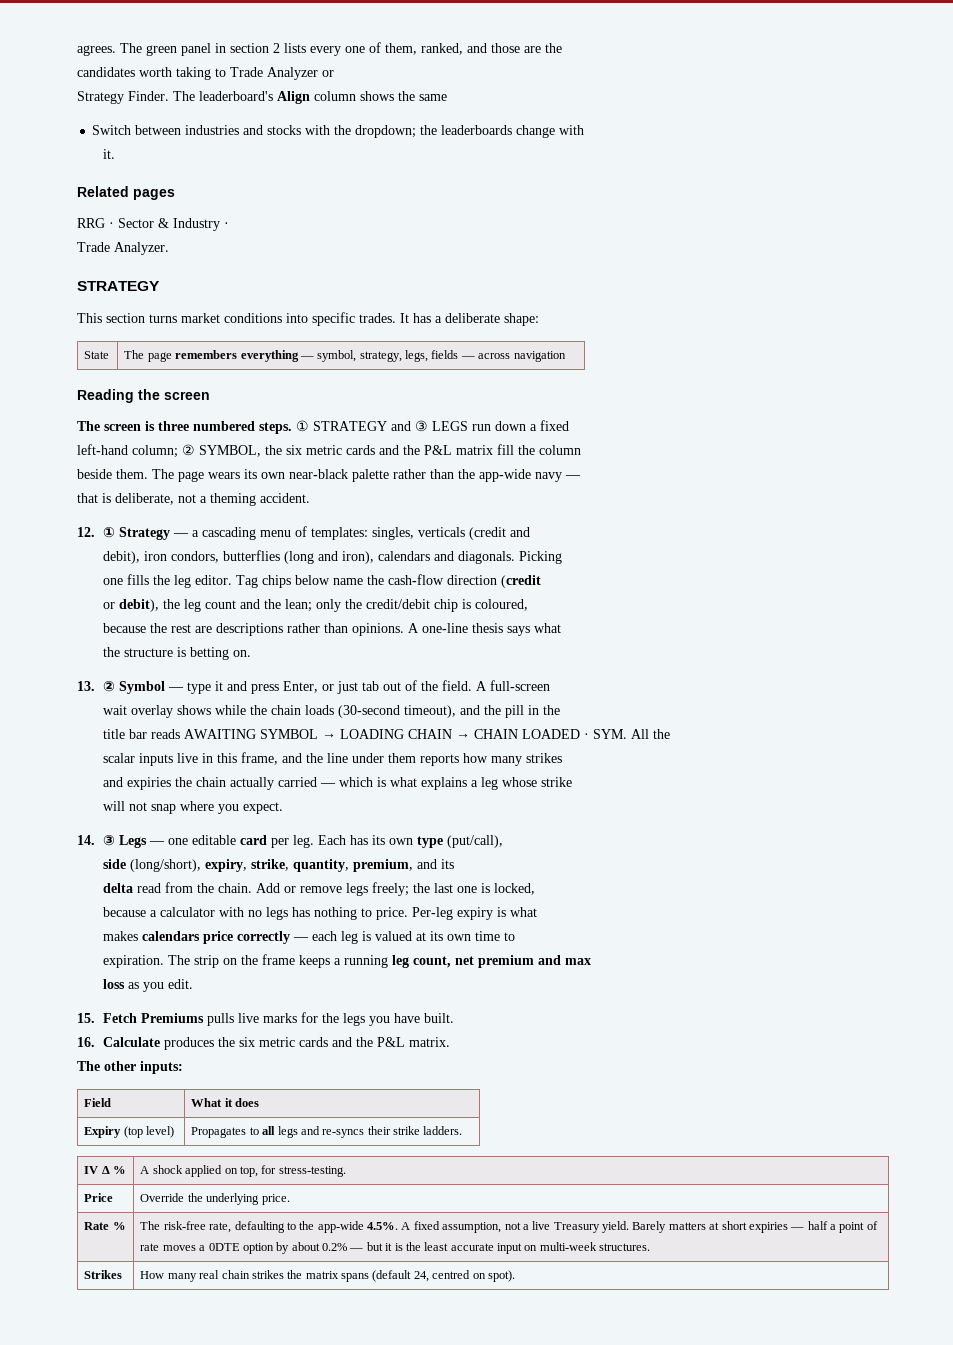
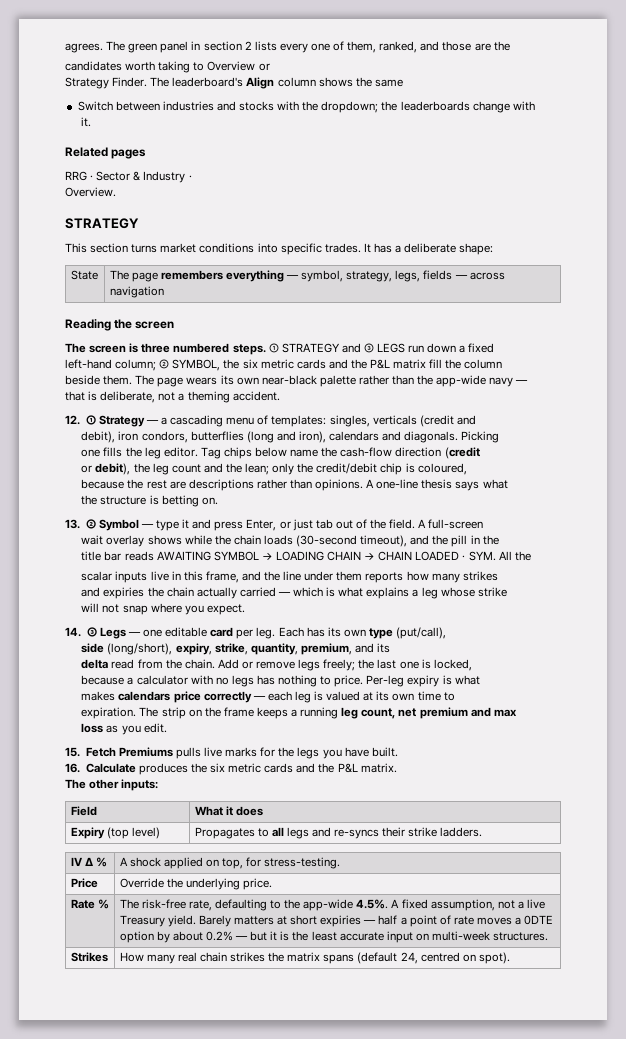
- candidates worth taking to Trade Analyzer or
+ candidates worth taking to Overview or
- Trade Analyzer.
+ Overview.

